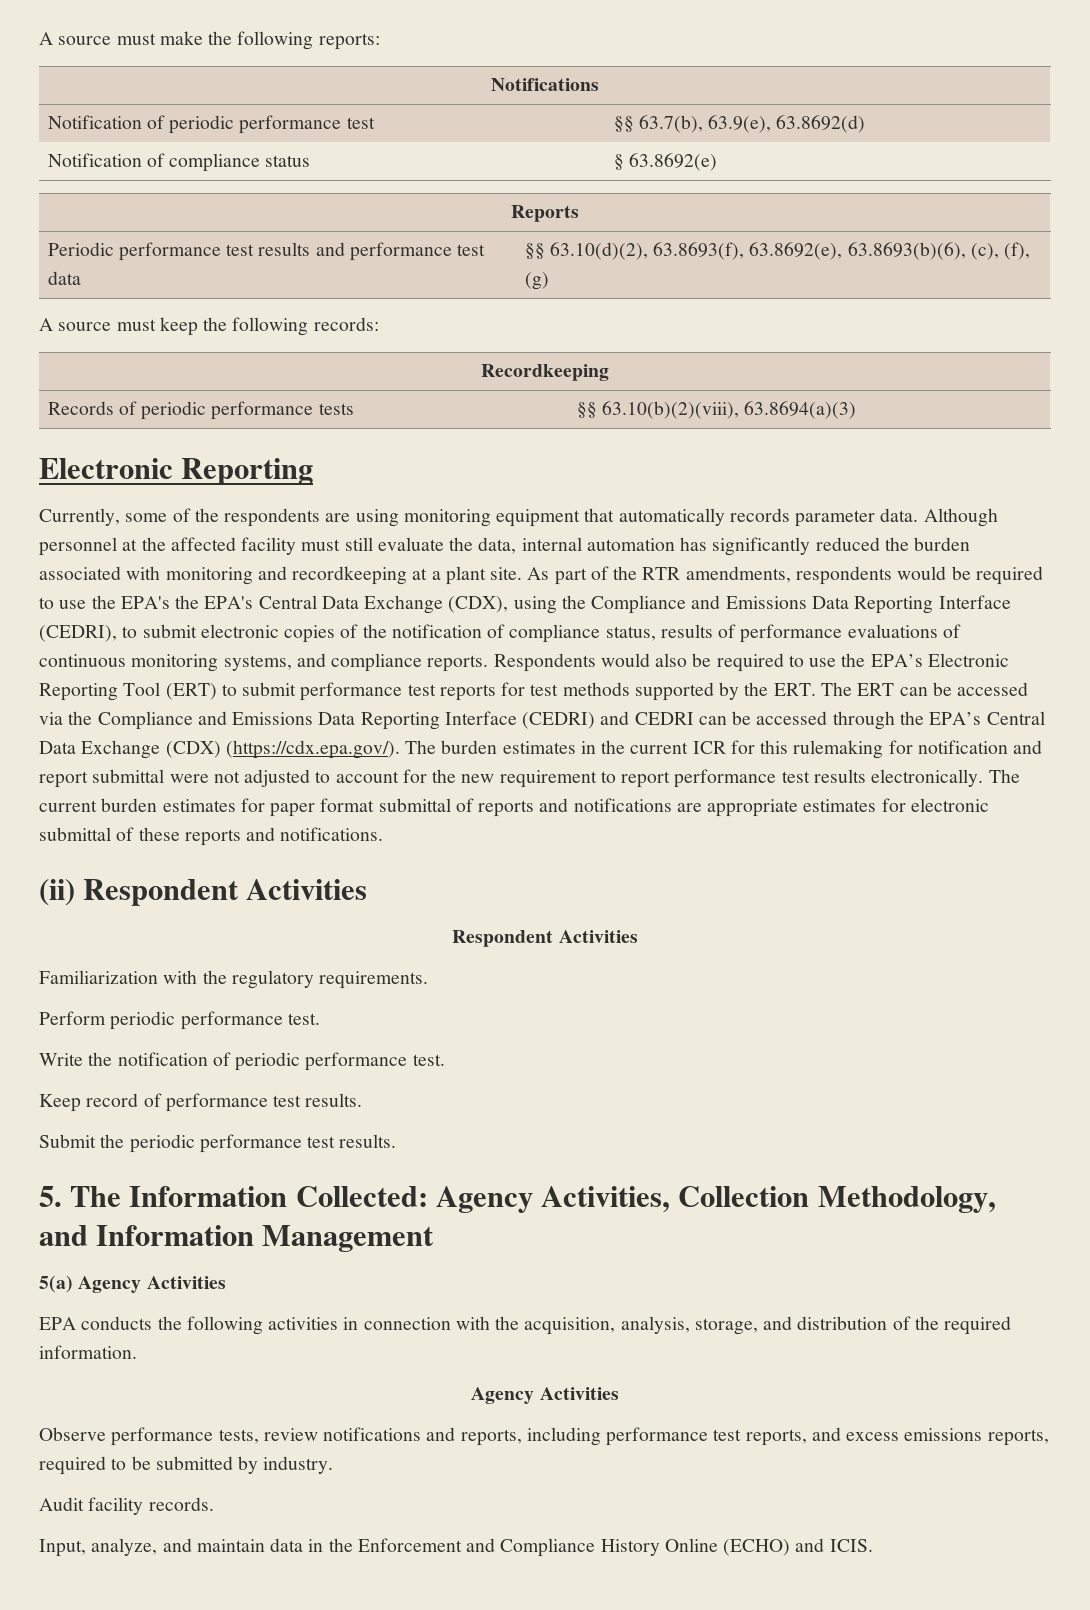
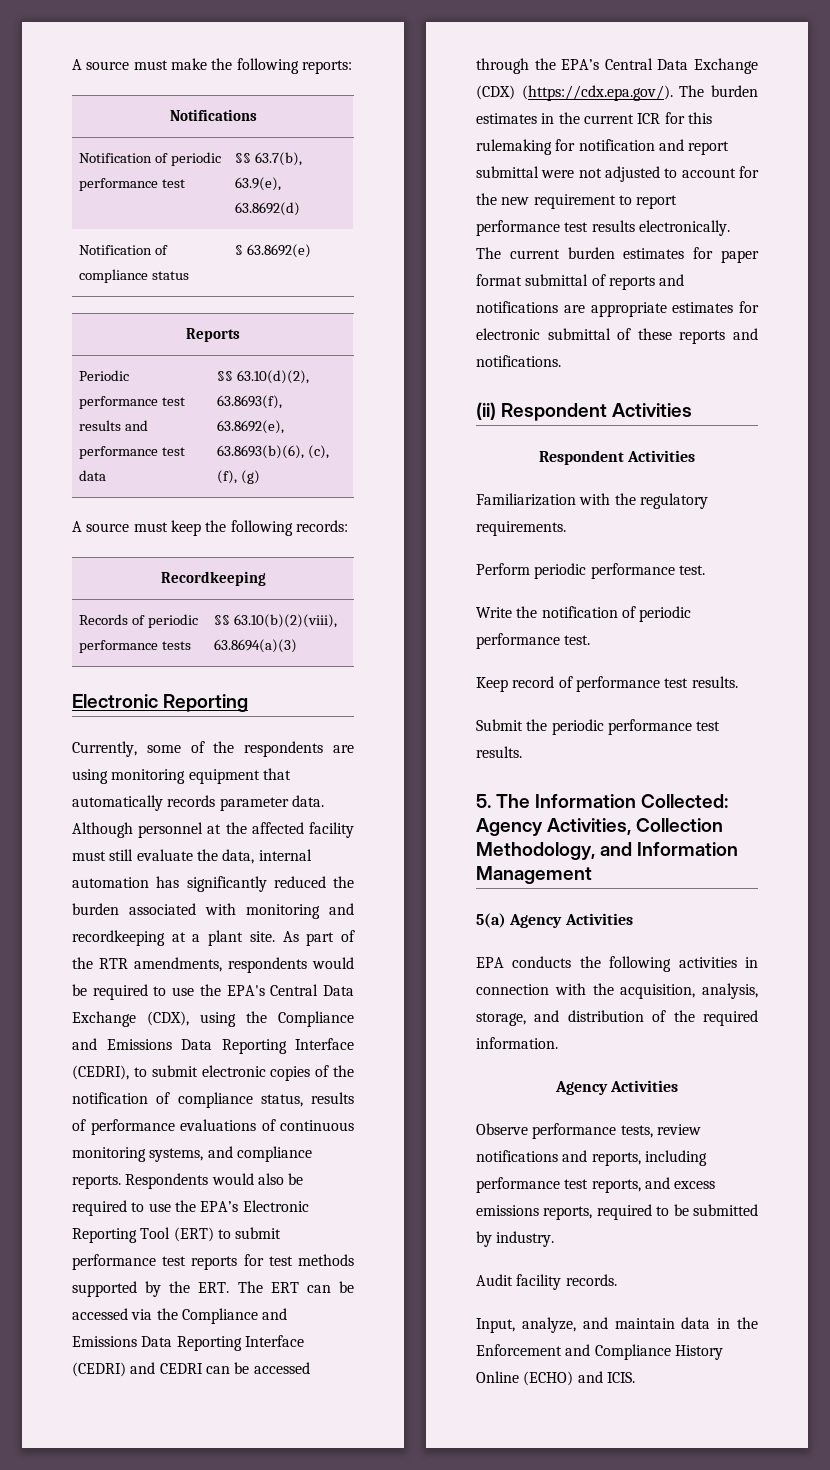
- As part of the RTR amendments, respondents would be required to use the EPA's the EPA's Central Data Exchange (CDX), using the Compliance and Emissions Data Reporting Interface (CEDRI), to submit electronic copies of the notification of compliance status, results of performance evaluations of continuous monitoring systems, and compliance reports.
+ As part of the RTR amendments, respondents would be required to use the EPA's Central Data Exchange (CDX), using the Compliance and Emissions Data Reporting Interface (CEDRI), to submit electronic copies of the notification of compliance status, results of performance evaluations of continuous monitoring systems, and compliance reports.

